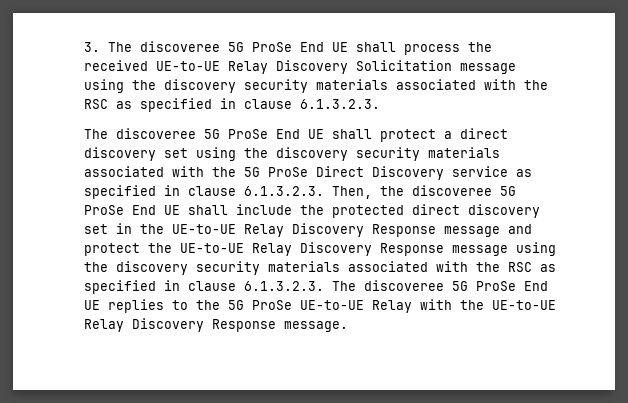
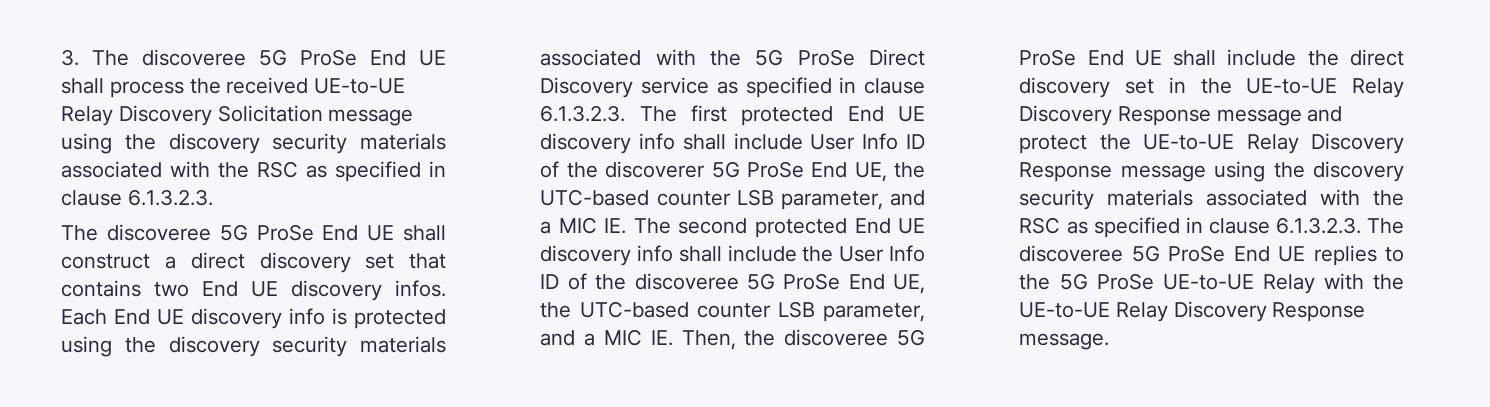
- The discoveree 5G ProSe End UE shall protect a direct discovery set using the discovery security materials associated with the 5G ProSe Direct Discovery service as specified in clause 6.1.3.2.3. Then, the discoveree 5G ProSe End UE shall include the protected direct discovery set in the UE-to-UE Relay Discovery Response message and protect the UE-to-UE Relay Discovery Response message using the discovery security materials associated with the RSC as specified in clause 6.1.3.2.3. The discoveree 5G ProSe End UE replies to the 5G ProSe UE-to-UE Relay with the UE-to-UE Relay Discovery Response message.
+ The discoveree 5G ProSe End UE shall construct a direct discovery set that contains two End UE discovery infos. Each End UE discovery info is protected using the discovery security materials associated with the 5G ProSe Direct Discovery service as specified in clause 6.1.3.2.3. The first protected End UE discovery info shall include User Info ID of the discoverer 5G ProSe End UE, the UTC-based counter LSB parameter, and a MIC IE. The second protected End UE discovery info shall include the User Info ID of the discoveree 5G ProSe End UE, the UTC-based counter LSB parameter, and a MIC IE. Then, the discoveree 5G ProSe End UE shall include the direct discovery set in the UE-to-UE Relay Discovery Response message and protect the UE-to-UE Relay Discovery Response message using the discovery security materials associated with the RSC as specified in clause 6.1.3.2.3. The discoveree 5G ProSe End UE replies to the 5G ProSe UE-to-UE Relay with the UE-to-UE Relay Discovery Response message.

